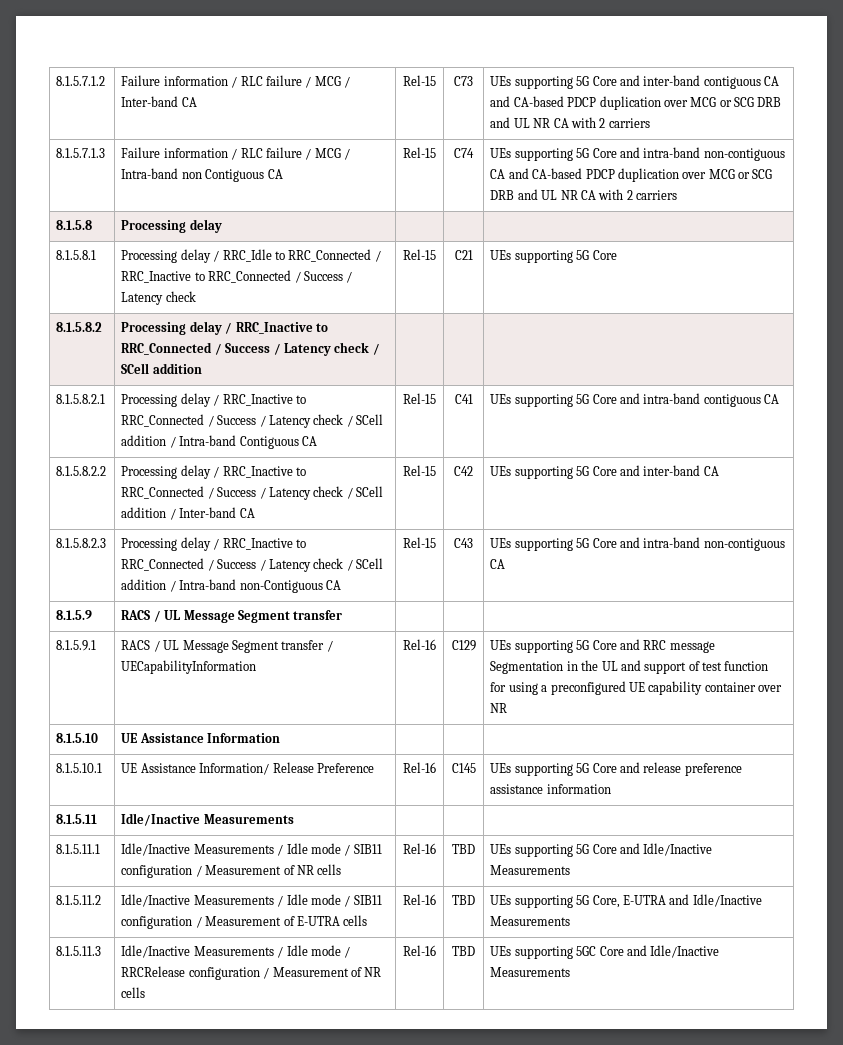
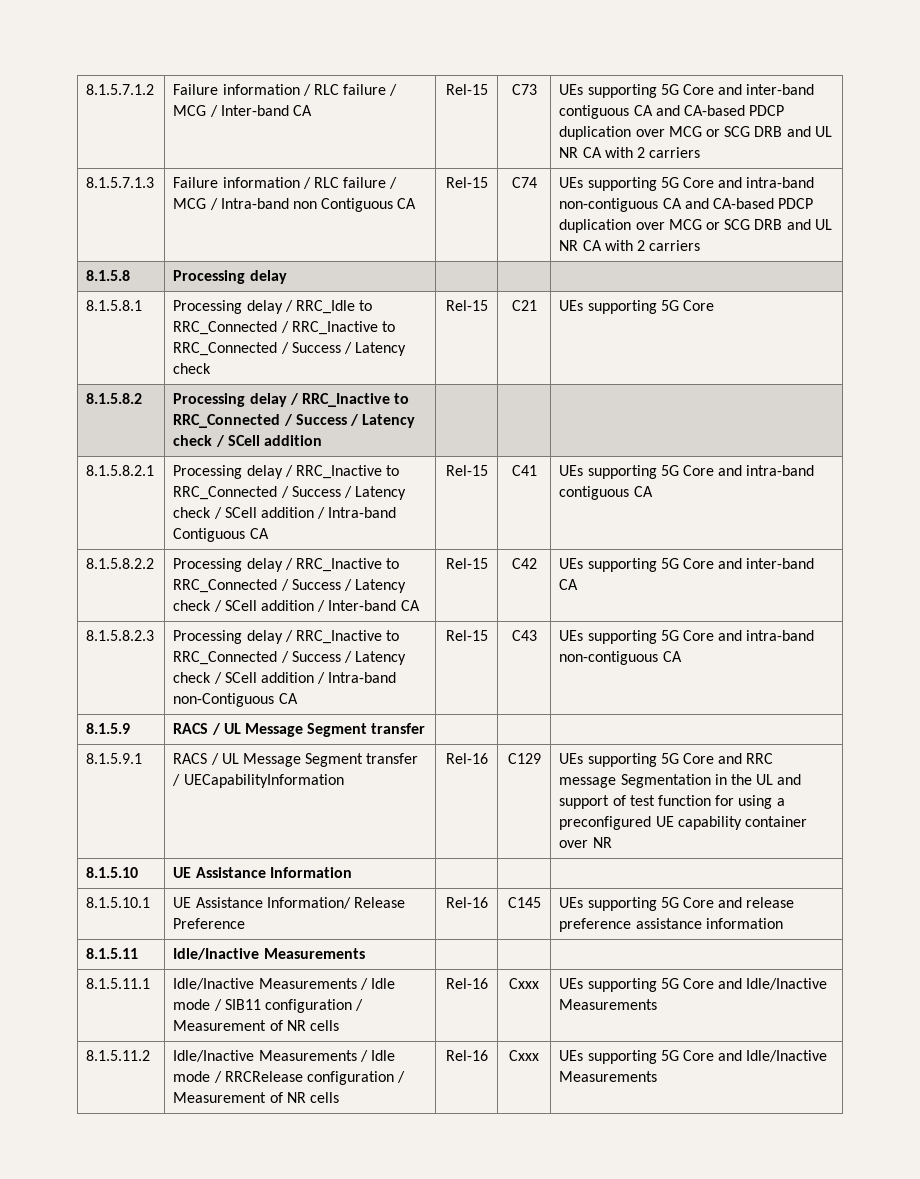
- 8.1.5.11.1 | Idle/Inactive Measurements / Idle mode / SIB11 configuration / Measurement of NR cells | Rel-16 | TBD | UEs supporting 5G Core and Idle/Inactive Measurements
+ 8.1.5.11.1 | Idle/Inactive Measurements / Idle mode / SIB11 configuration / Measurement of NR cells | Rel-16 | Cxxx | UEs supporting 5G Core and Idle/Inactive Measurements
- 8.1.5.11.2 | Idle/Inactive Measurements / Idle mode / SIB11 configuration / Measurement of E-UTRA cells | Rel-16 | TBD | UEs supporting 5G Core, E-UTRA and Idle/Inactive Measurements
- 8.1.5.11.3 | Idle/Inactive Measurements / Idle mode / RRCRelease configuration / Measurement of NR cells | Rel-16 | TBD | UEs supporting 5GC Core and Idle/Inactive Measurements
+ 8.1.5.11.2 | Idle/Inactive Measurements / Idle mode / RRCRelease configuration / Measurement of NR cells | Rel-16 | Cxxx | UEs supporting 5G Core and Idle/Inactive Measurements

